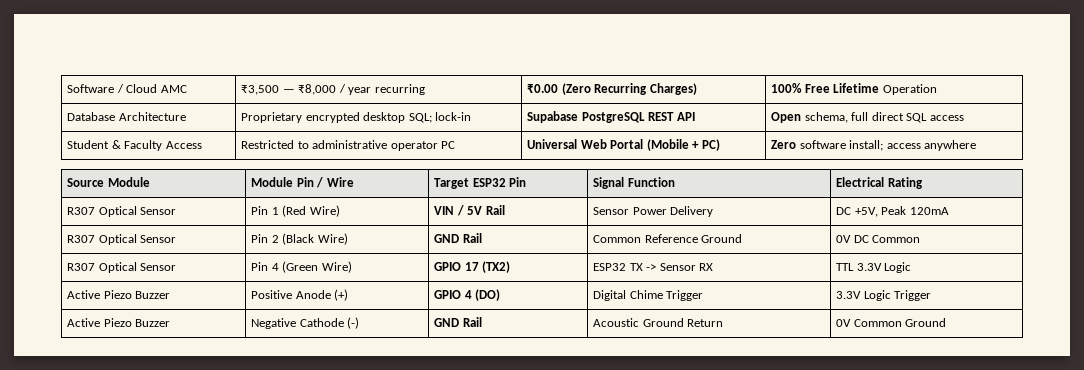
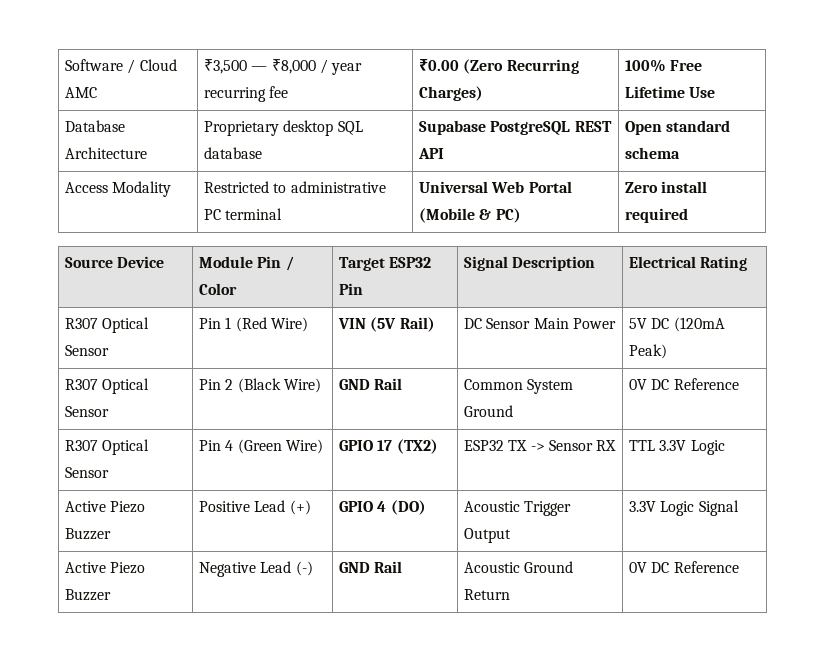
- Software / Cloud AMC | ₹3,500 — ₹8,000 / year recurring | ₹0.00 (Zero Recurring Charges) | 100% Free Lifetime Operation
+ Software / Cloud AMC | ₹3,500 — ₹8,000 / year recurring fee | ₹0.00 (Zero Recurring Charges) | 100% Free Lifetime Use
- Database Architecture | Proprietary encrypted desktop SQL; lock-in | Supabase PostgreSQL REST API | Open schema, full direct SQL access
- Student & Faculty Access | Restricted to administrative operator PC | Universal Web Portal (Mobile + PC) | Zero software install; access anywhere
+ Database Architecture | Proprietary desktop SQL database | Supabase PostgreSQL REST API | Open standard schema
+ Access Modality | Restricted to administrative PC terminal | Universal Web Portal (Mobile & PC) | Zero install required
- Source Module | Module Pin / Wire | Target ESP32 Pin | Signal Function | Electrical Rating
+ Source Device | Module Pin / Color | Target ESP32 Pin | Signal Description | Electrical Rating
- R307 Optical Sensor | Pin 1 (Red Wire) | VIN / 5V Rail | Sensor Power Delivery | DC +5V, Peak 120mA
+ R307 Optical Sensor | Pin 1 (Red Wire) | VIN (5V Rail) | DC Sensor Main Power | 5V DC (120mA Peak)
- R307 Optical Sensor | Pin 2 (Black Wire) | GND Rail | Common Reference Ground | 0V DC Common
+ R307 Optical Sensor | Pin 2 (Black Wire) | GND Rail | Common System Ground | 0V DC Reference
- Active Piezo Buzzer | Positive Anode (+) | GPIO 4 (DO) | Digital Chime Trigger | 3.3V Logic Trigger
+ Active Piezo Buzzer | Positive Lead (+) | GPIO 4 (DO) | Acoustic Trigger Output | 3.3V Logic Signal
- Active Piezo Buzzer | Negative Cathode (-) | GND Rail | Acoustic Ground Return | 0V Common Ground
+ Active Piezo Buzzer | Negative Lead (-) | GND Rail | Acoustic Ground Return | 0V DC Reference

